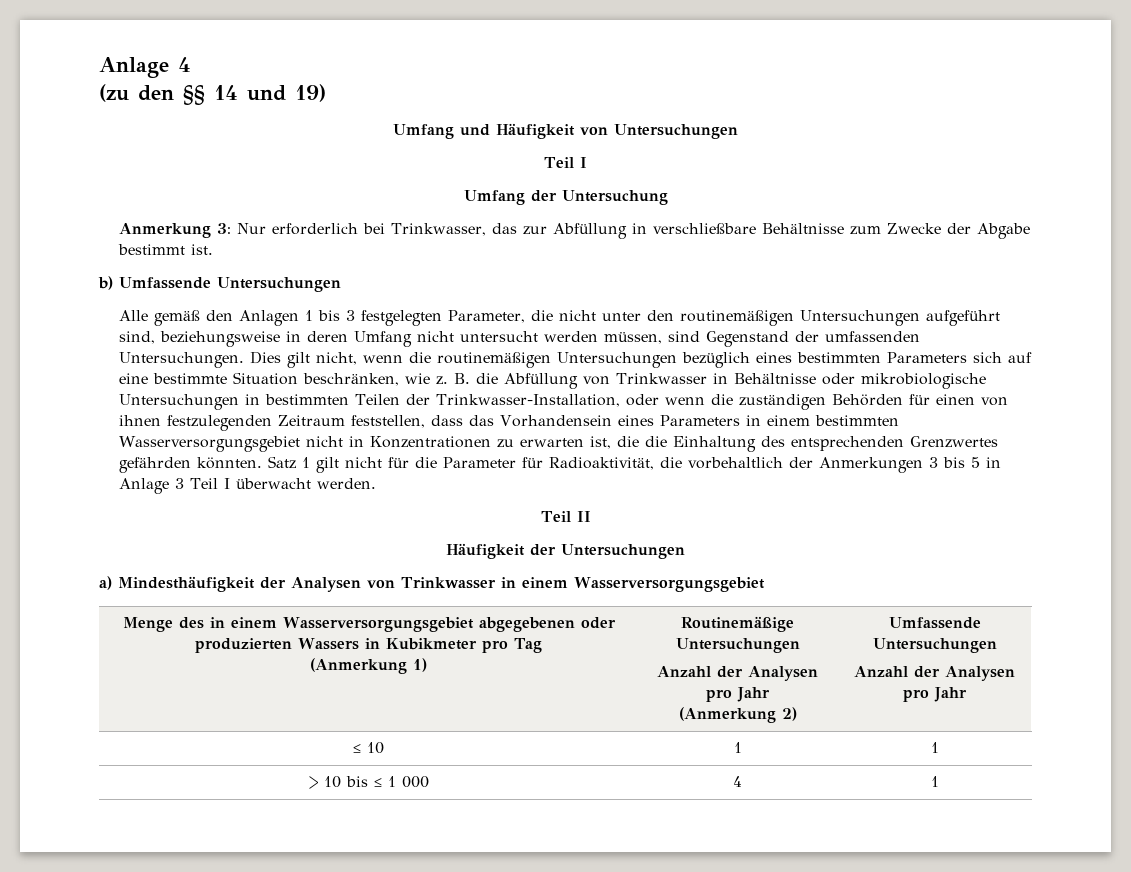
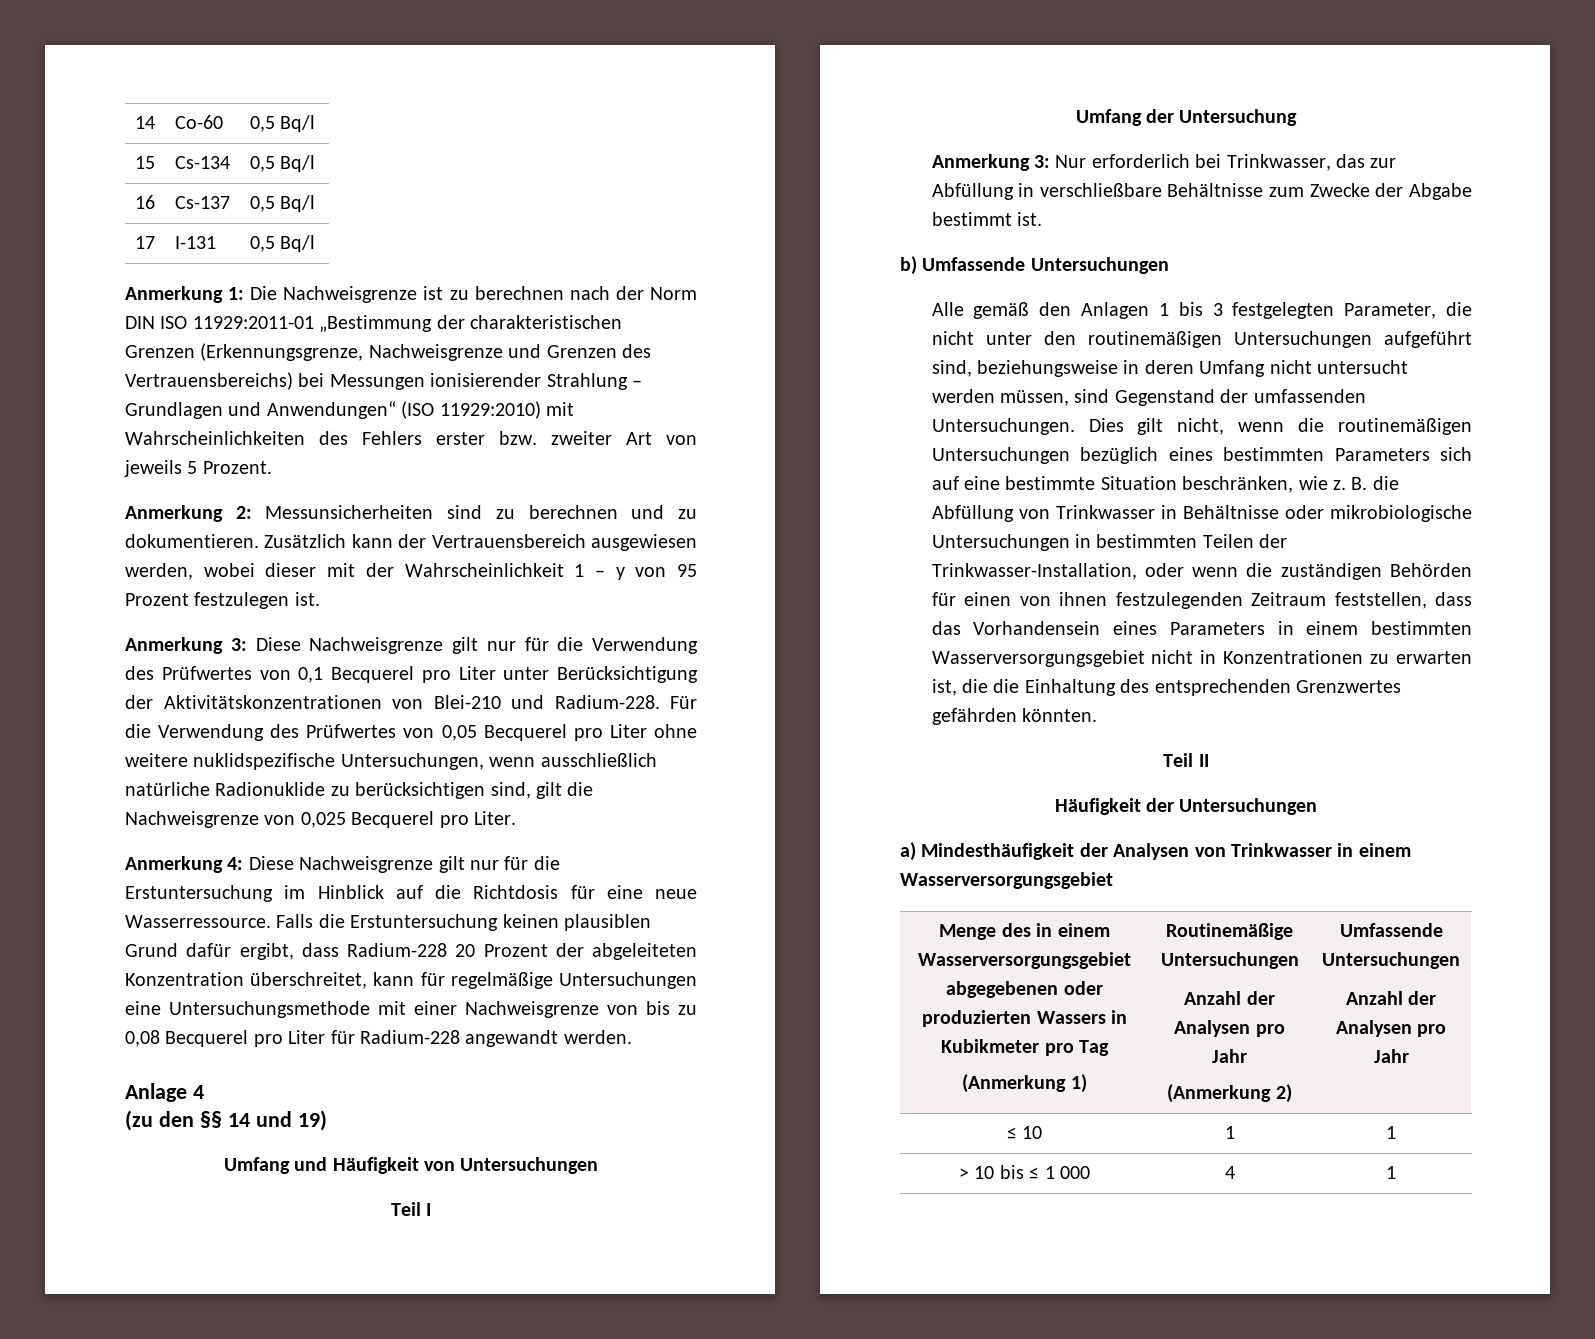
+ 14 | Co-60 | 0,5 Bq/l
+ 15 | Cs-134 | 0,5 Bq/l
+ 16 | Cs-137 | 0,5 Bq/l
+ 17 | I-131 | 0,5 Bq/l
+ Anmerkung 1: Die Nachweisgrenze ist zu berechnen nach der Norm DIN ISO 11929:2011-01 „Bestimmung der charakteristischen Grenzen (Erkennungsgrenze, Nachweisgrenze und Grenzen des Vertrauensbereichs) bei Messungen ionisierender Strahlung – Grundlagen und Anwendungen“ (ISO 11929:2010) mit Wahrscheinlichkeiten des Fehlers erster bzw. zweiter Art von jeweils 5 Prozent.
+ Anmerkung 2: Messunsicherheiten sind zu berechnen und zu dokumentieren. Zusätzlich kann der Vertrauensbereich ausgewiesen werden, wobei dieser mit der Wahrscheinlichkeit 1 – y von 95 Prozent festzulegen ist.
+ Anmerkung 3: Diese Nachweisgrenze gilt nur für die Verwendung des Prüfwertes von 0,1 Becquerel pro Liter unter Berücksichtigung der Aktivitätskonzentrationen von Blei-210 und Radium-228. Für die Verwendung des Prüfwertes von 0,05 Becquerel pro Liter ohne weitere nuklidspezifische Untersuchungen, wenn ausschließlich natürliche Radionuklide zu berücksichtigen sind, gilt die Nachweisgrenze von 0,025 Becquerel pro Liter.
+ Anmerkung 4: Diese Nachweisgrenze gilt nur für die Erstuntersuchung im Hinblick auf die Richtdosis für eine neue Wasserressource. Falls die Erstuntersuchung keinen plausiblen Grund dafür ergibt, dass Radium-228 20 Prozent der abgeleiteten Konzentration überschreitet, kann für regelmäßige Untersuchungen eine Untersuchungsmethode mit einer Nachweisgrenze von bis zu 0,08 Becquerel pro Liter für Radium-228 angewandt werden.
- Satz 1 gilt nicht für die Parameter für Radioaktivität, die vorbehaltlich der Anmerkungen 3 bis 5 in Anlage 3 Teil I überwacht werden.

